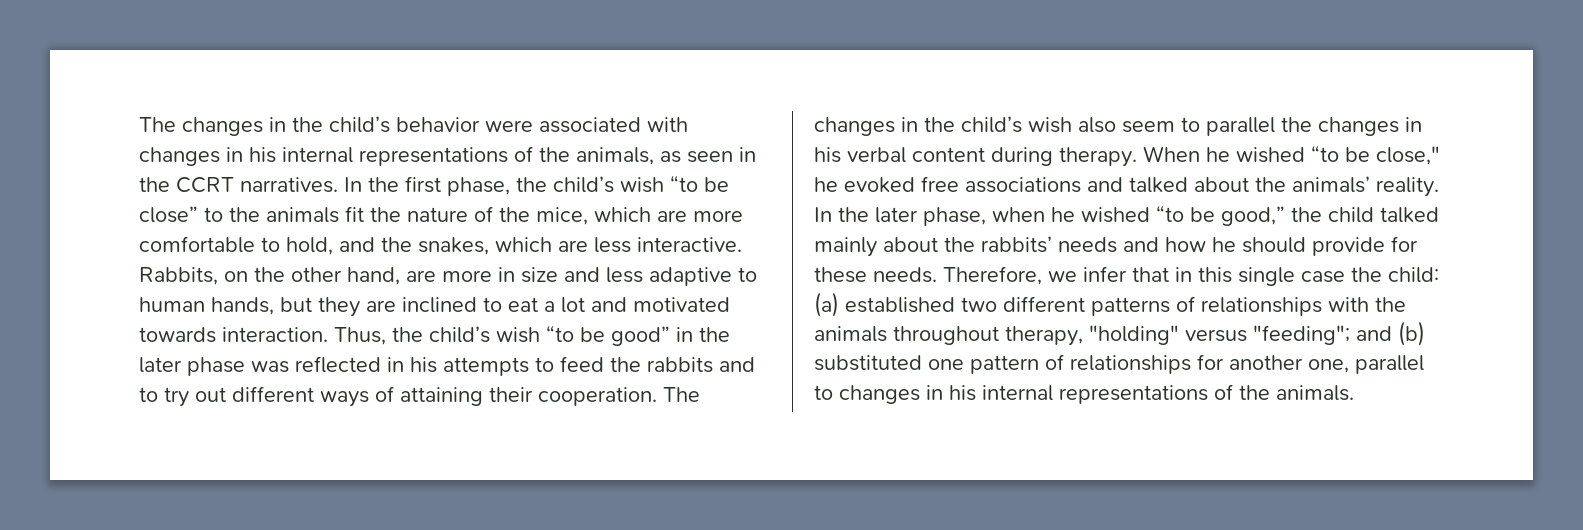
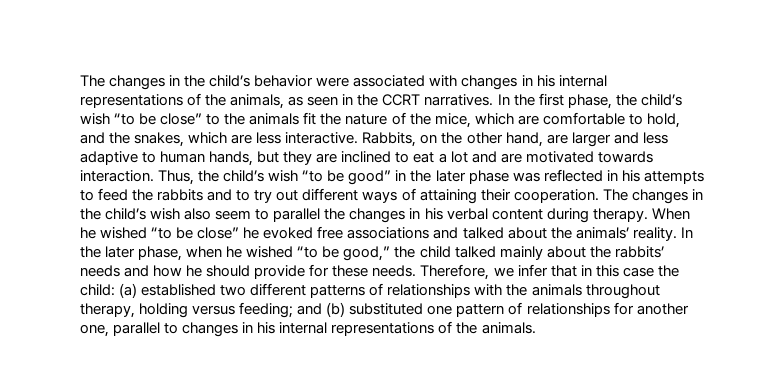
- In the first phase, the child’s wish “to be close” to the animals fit the nature of the mice, which are more comfortable to hold, and the snakes, which are less interactive.
+ In the first phase, the child’s wish “to be close” to the animals fit the nature of the mice, which are comfortable to hold, and the snakes, which are less interactive.
- Rabbits, on the other hand, are more in size and less adaptive to human hands, but they are inclined to eat a lot and motivated towards interaction.
+ Rabbits, on the other hand, are larger and less adaptive to human hands, but they are inclined to eat a lot and are motivated towards interaction.
- When he wished “to be close," he evoked free associations and talked about the animals’ reality.
+ When he wished “to be close” he evoked free associations and talked about the animals’ reality.
- Therefore, we infer that in this single case the child: (a) established two different patterns of relationships with the animals throughout therapy, "holding" versus "feeding"; and (b) substituted one pattern of relationships for another one, parallel to changes in his internal representations of the animals.
+ Therefore, we infer that in this case the child: (a) established two different patterns of relationships with the animals throughout therapy, holding versus feeding; and (b) substituted one pattern of relationships for another one, parallel to changes in his internal representations of the animals.

